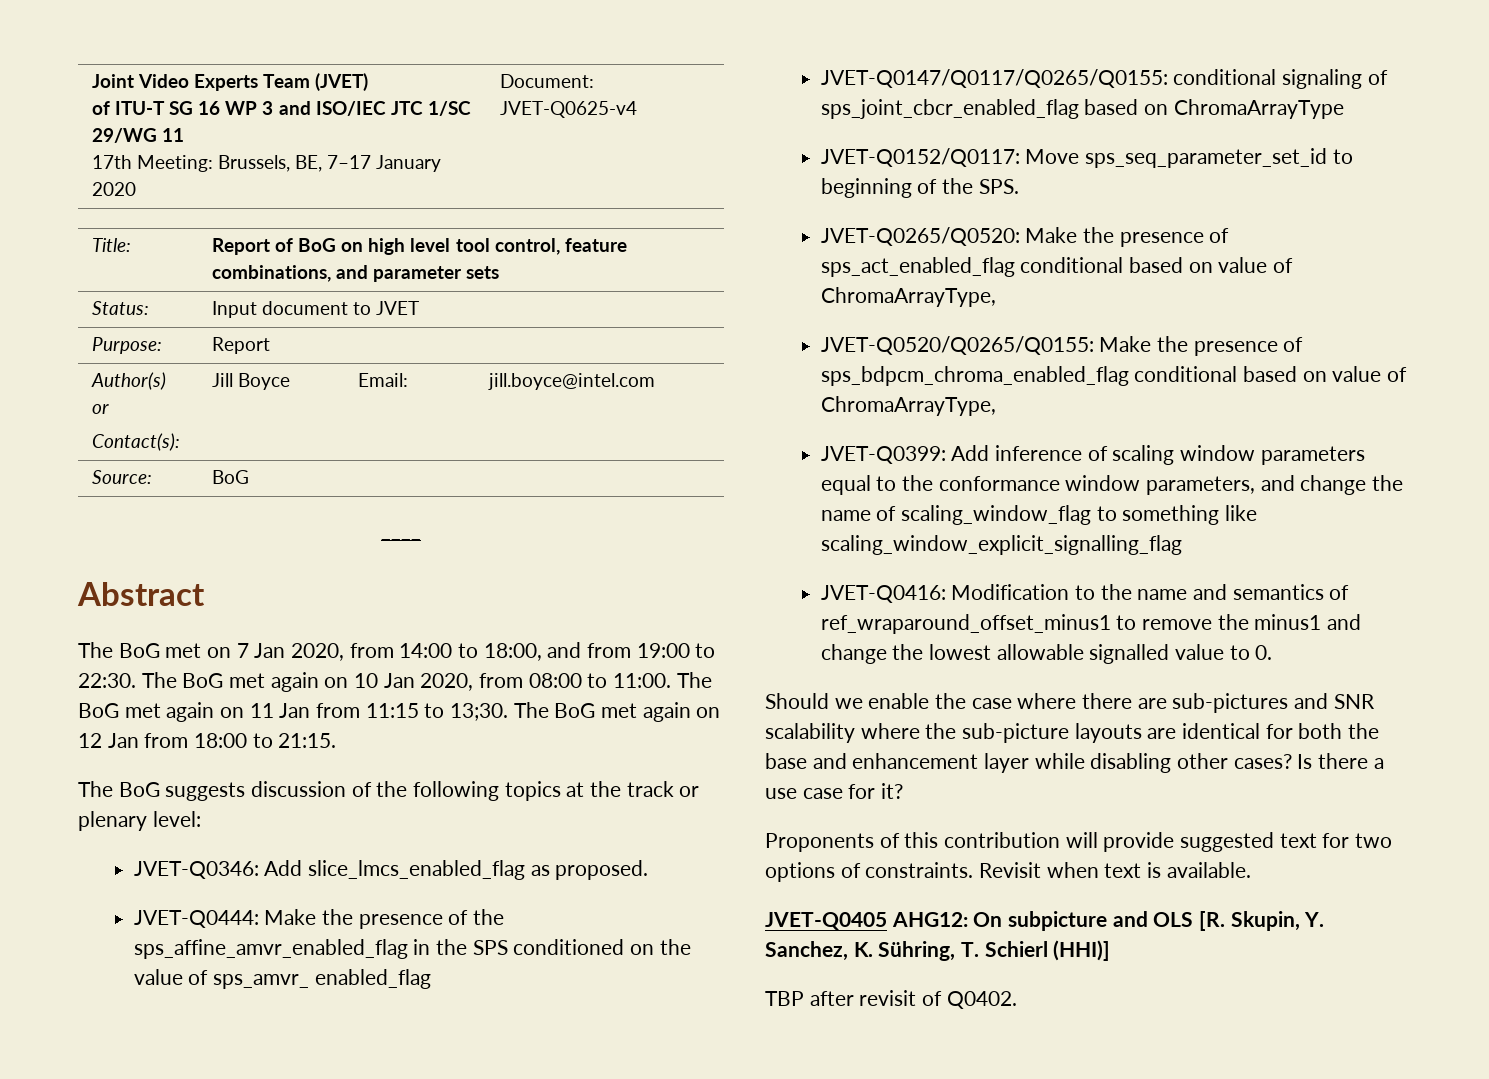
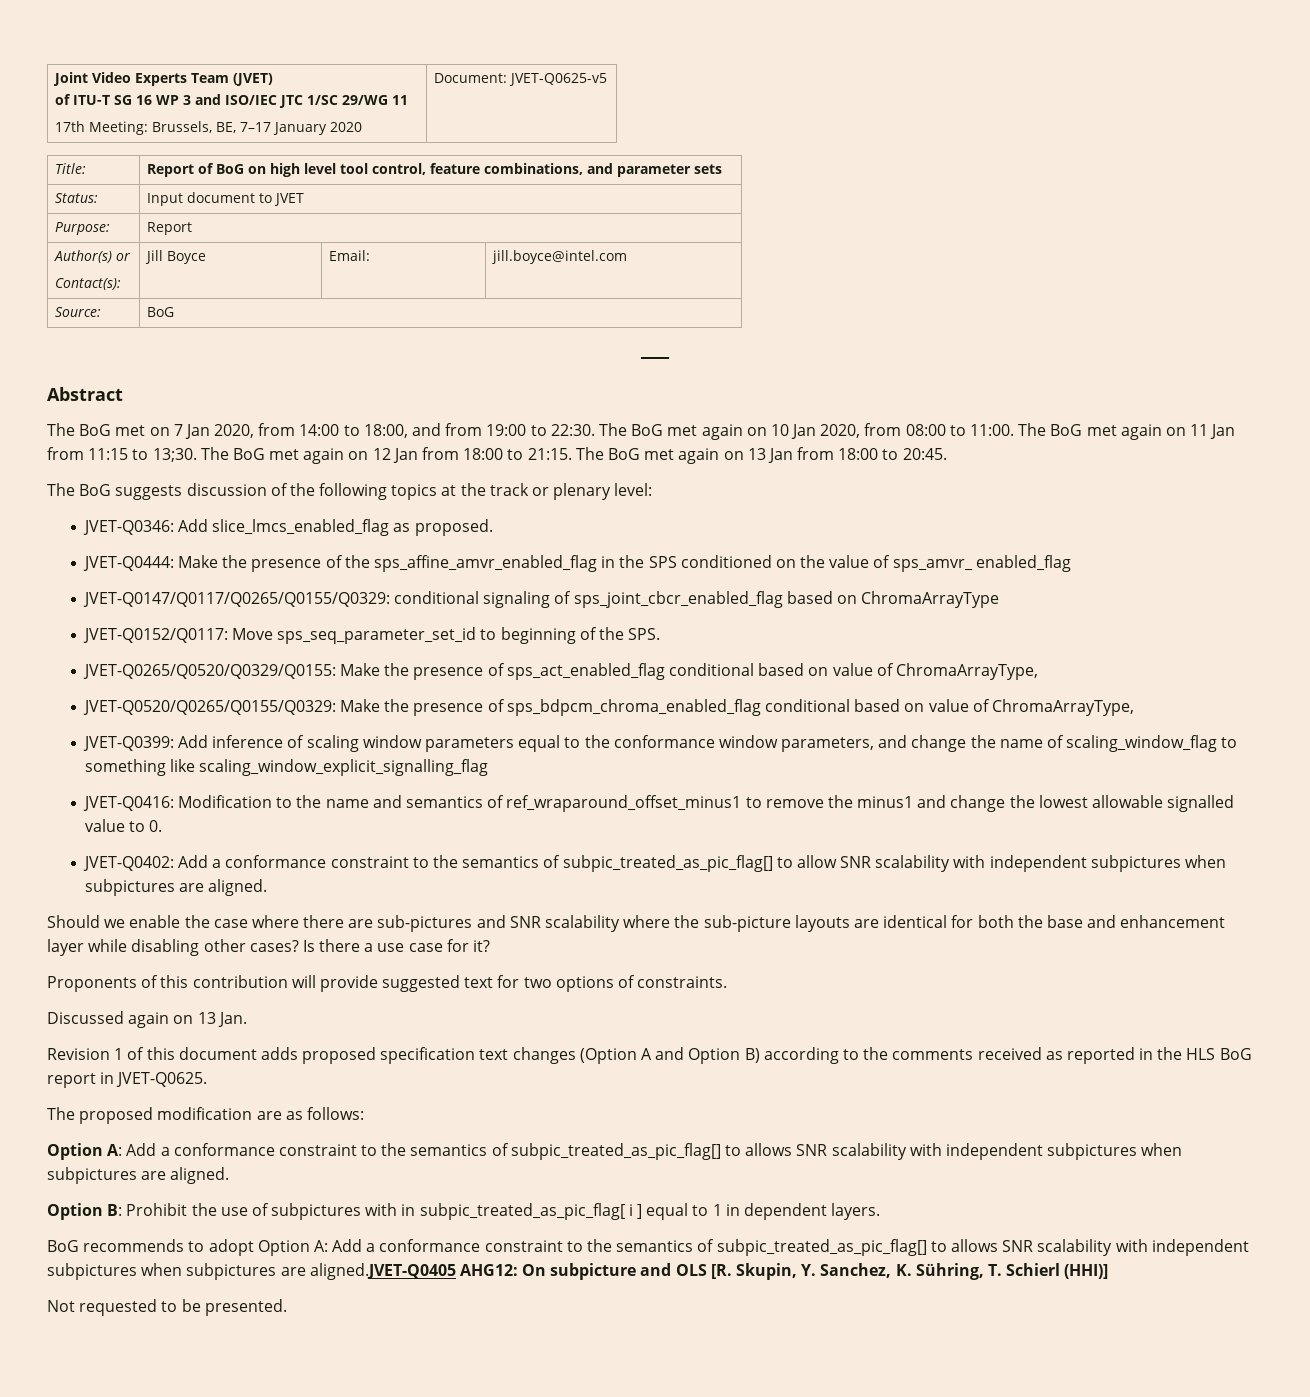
  Joint Video Experts Team (JVET)
  of ITU-T SG 16 WP 3 and ISO/IEC JTC 1/SC 29/WG 11
- 17th Meeting: Brussels, BE, 7–17 January 2020 | Document: JVET-Q0625-v4
+ 17th Meeting: Brussels, BE, 7–17 January 2020 | Document: JVET-Q0625-v5
+ The BoG met again on 13 Jan from 18:00 to 20:45.
- JVET-Q0147/Q0117/Q0265/Q0155: conditional signaling of sps_joint_cbcr_enabled_flag based on ChromaArrayType
+ JVET-Q0147/Q0117/Q0265/Q0155/Q0329: conditional signaling of sps_joint_cbcr_enabled_flag based on ChromaArrayType
- JVET-Q0265/Q0520: Make the presence of sps_act_enabled_flag conditional based on value of ChromaArrayType,
+ JVET-Q0265/Q0520/Q0329/Q0155: Make the presence of sps_act_enabled_flag conditional based on value of ChromaArrayType,
- JVET-Q0520/Q0265/Q0155: Make the presence of sps_bdpcm_chroma_enabled_flag conditional based on value of ChromaArrayType,
+ JVET-Q0520/Q0265/Q0155/Q0329: Make the presence of sps_bdpcm_chroma_enabled_flag conditional based on value of ChromaArrayType,
+ JVET-Q0402: Add a conformance constraint to the semantics of subpic_treated_as_pic_flag[] to allow SNR scalability with independent subpictures when subpictures are aligned.
- Proponents of this contribution will provide suggested text for two options of constraints. Revisit when text is available.
- JVET-Q0405 AHG12: On subpicture and OLS [R. Skupin, Y. Sanchez, K. Sühring, T. Schierl (HHI)]
+ Proponents of this contribution will provide suggested text for two options of constraints.
+ Discussed again on 13 Jan.
+ Revision 1 of this document adds proposed specification text changes (Option A and Option B) according to the comments received as reported in the HLS BoG report in JVET-Q0625.
+ The proposed modification are as follows:
+ Option A: Add a conformance constraint to the semantics of subpic_treated_as_pic_flag[] to allows SNR scalability with independent subpictures when subpictures are aligned.
+ Option B: Prohibit the use of subpictures with in subpic_treated_as_pic_flag[ i ] equal to 1 in dependent layers.
+ BoG recommends to adopt Option A: Add a conformance constraint to the semantics of subpic_treated_as_pic_flag[] to allows SNR scalability with independent subpictures when subpictures are aligned.JVET-Q0405 AHG12: On subpicture and OLS [R. Skupin, Y. Sanchez, K. Sühring, T. Schierl (HHI)]
- TBP after revisit of Q0402.
+ Not requested to be presented.

